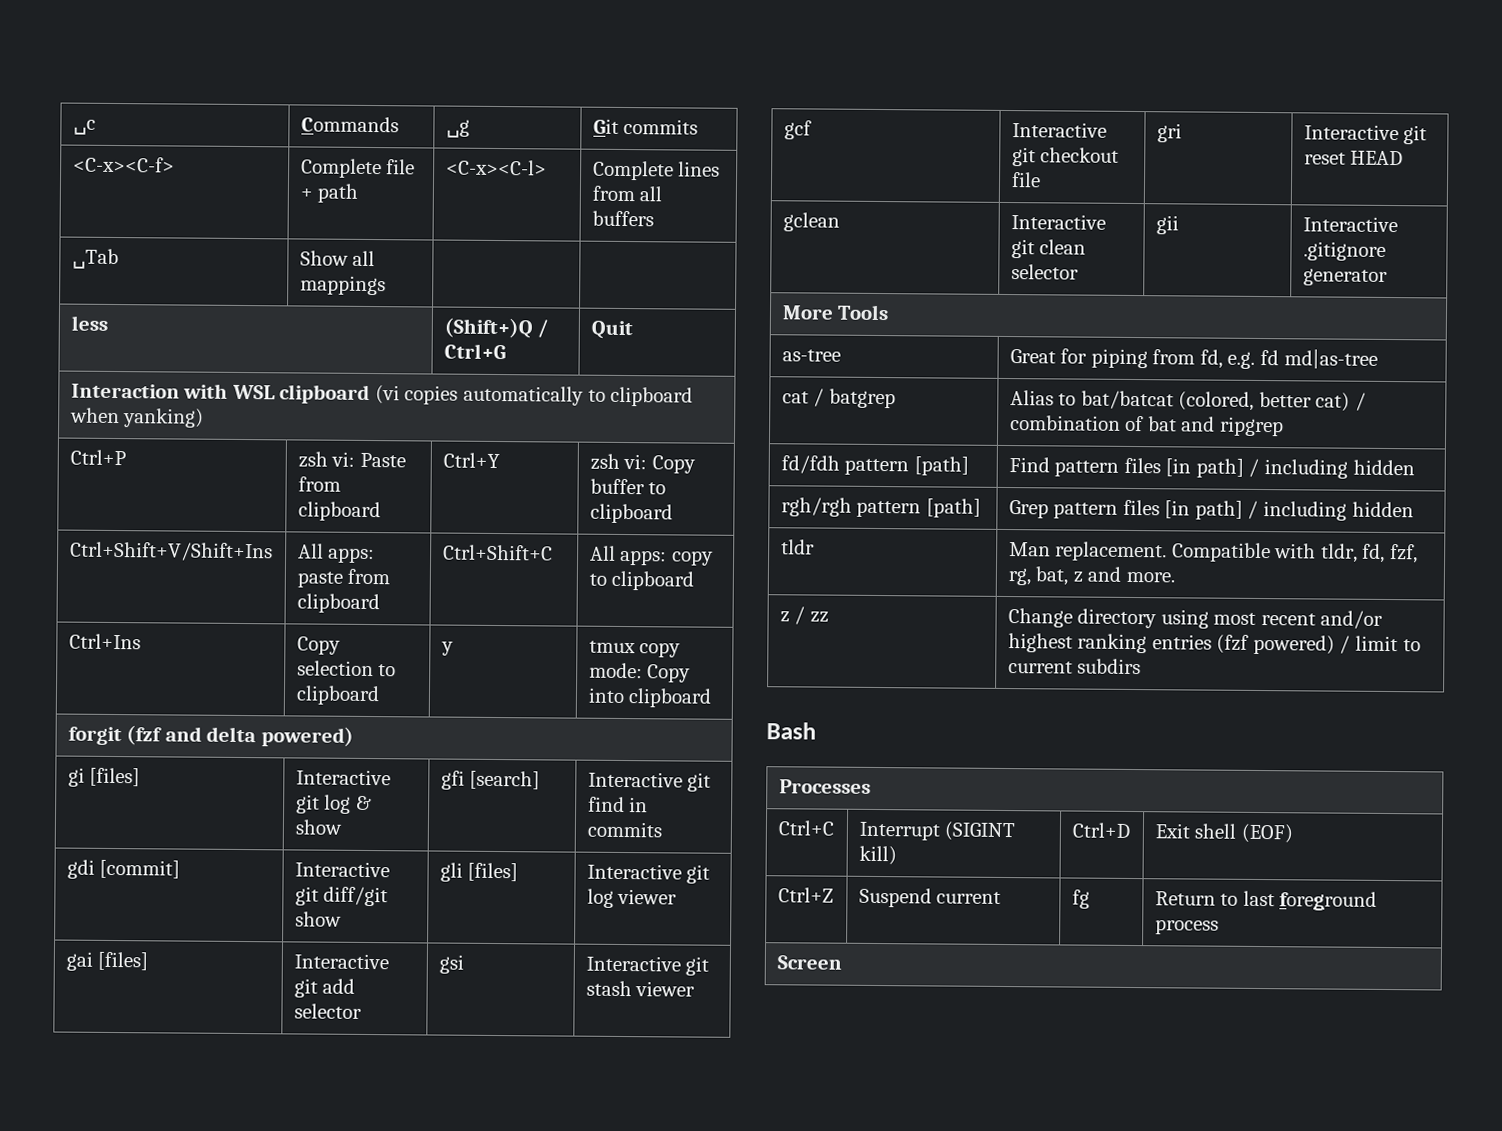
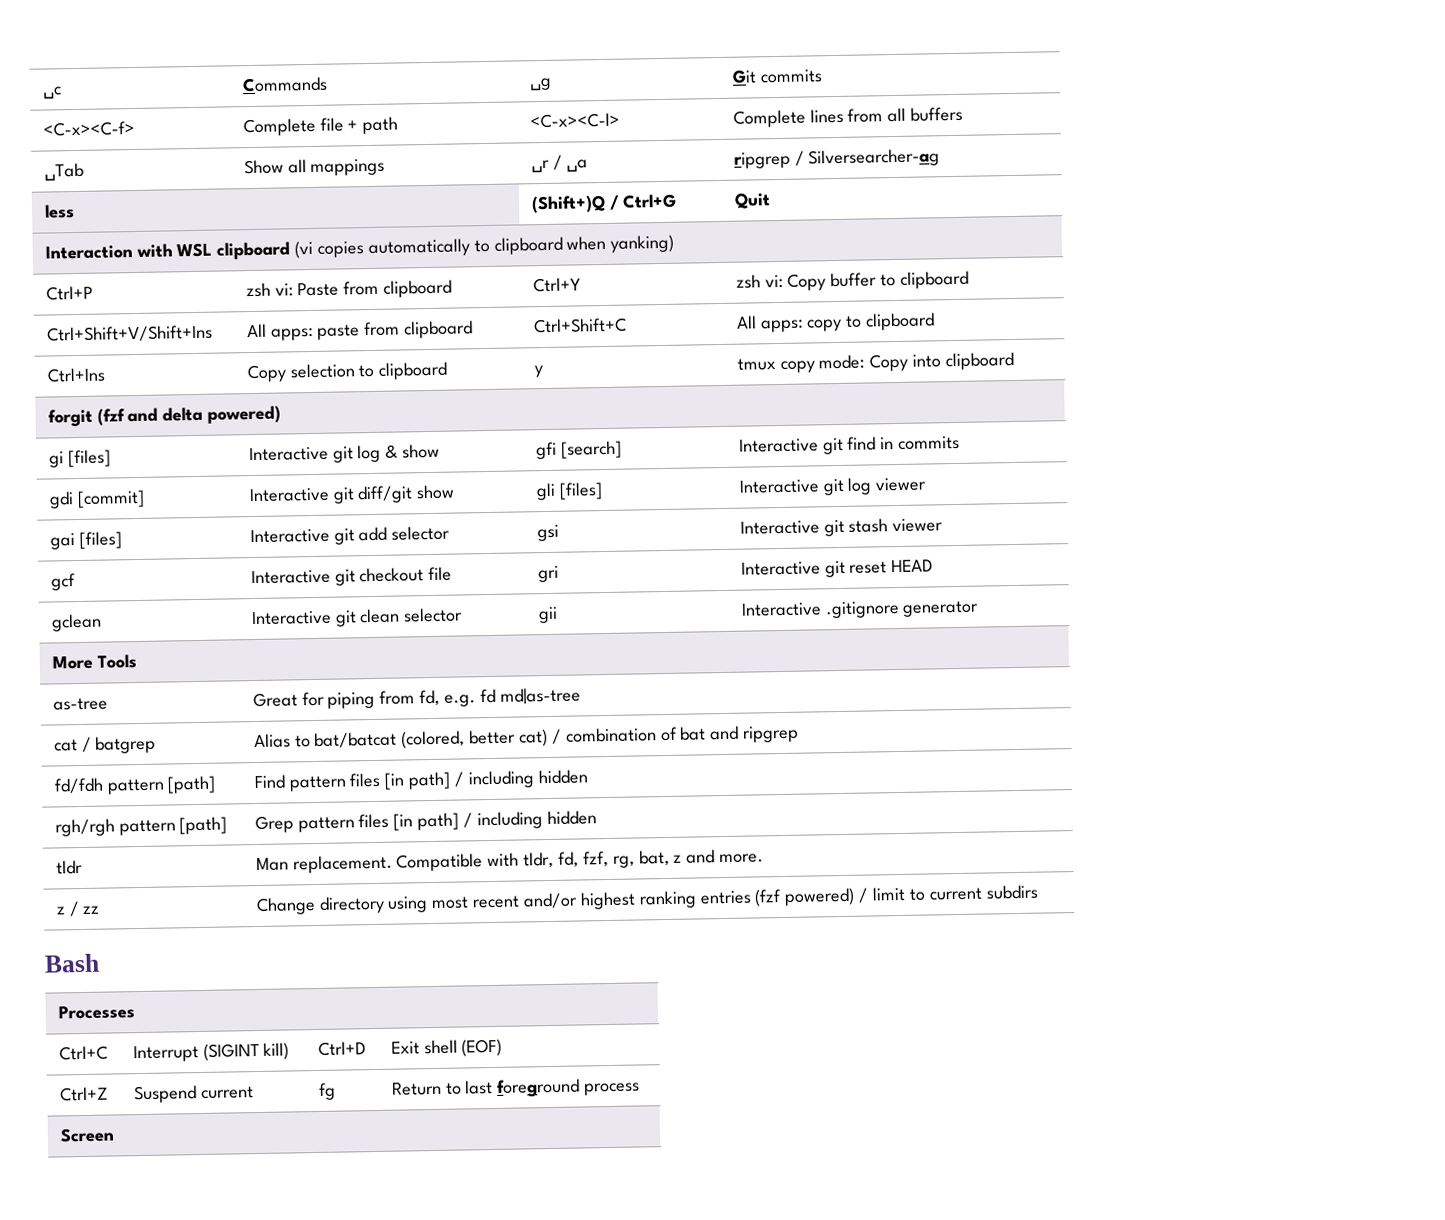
- ␣Tab | Show all mappings | |
+ ␣Tab | Show all mappings | ␣r / ␣a | ripgrep / Silversearcher-ag

